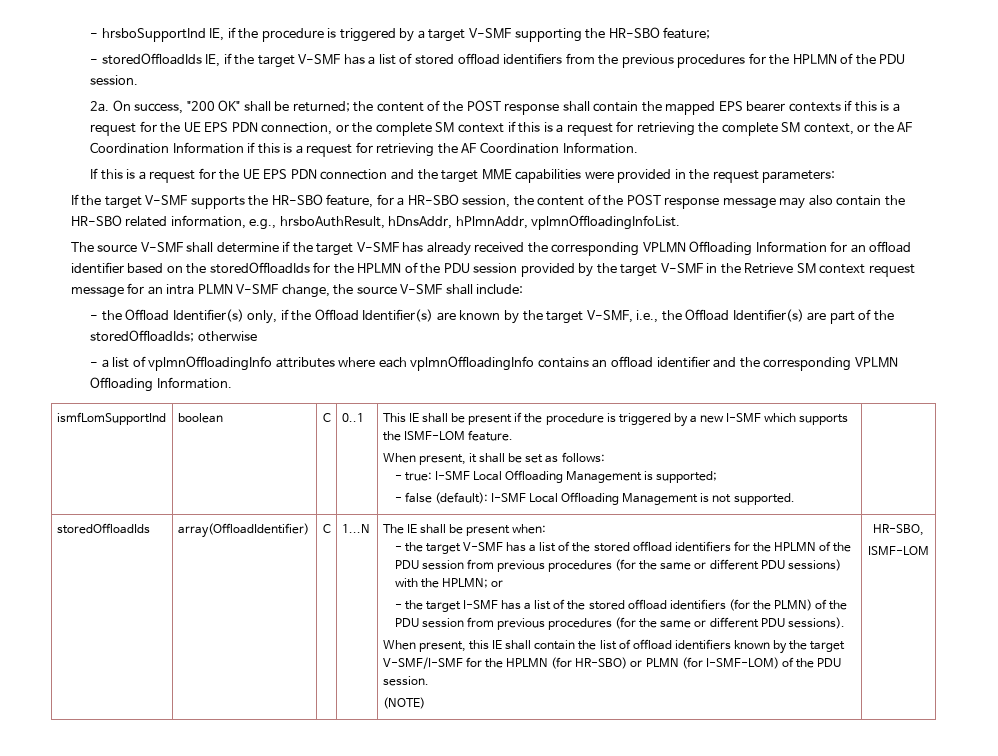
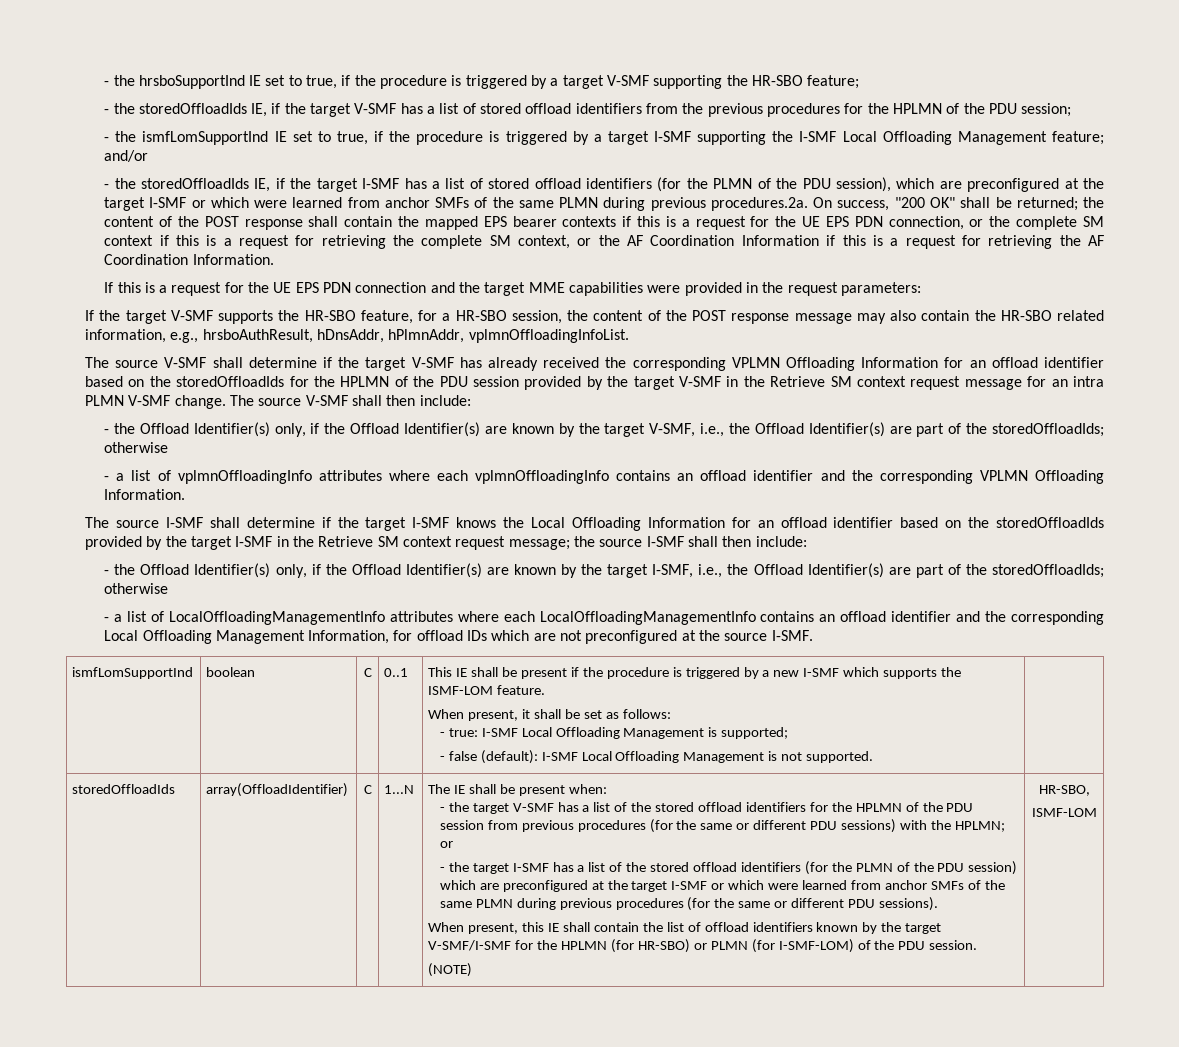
- - hrsboSupportInd IE, if the procedure is triggered by a target V-SMF supporting the HR-SBO feature;
+ - the hrsboSupportInd IE set to true, if the procedure is triggered by a target V-SMF supporting the HR-SBO feature;
- - storedOffloadIds IE, if the target V-SMF has a list of stored offload identifiers from the previous procedures for the HPLMN of the PDU session.
- 2a. On success, "200 OK" shall be returned;
+ - the storedOffloadIds IE, if the target V-SMF has a list of stored offload identifiers from the previous procedures for the HPLMN of the PDU session;
+ - the ismfLomSupportInd IE set to true, if the procedure is triggered by a target I-SMF supporting the I-SMF Local Offloading Management feature; and/or
+ - the storedOffloadIds IE, if the target I-SMF has a list of stored offload identifiers (for the PLMN of the PDU session), which are preconfigured at the target I-SMF or which were learned from anchor SMFs of the same PLMN during previous procedures.2a. On success, "200 OK" shall be returned;
- The source V-SMF shall determine if the target V-SMF has already received the corresponding VPLMN Offloading Information for an offload identifier based on the storedOffloadIds for the HPLMN of the PDU session provided by the target V-SMF in the Retrieve SM context request message for an intra PLMN V-SMF change, the source V-SMF shall include:
+ The source V-SMF shall determine if the target V-SMF has already received the corresponding VPLMN Offloading Information for an offload identifier based on the storedOffloadIds for the HPLMN of the PDU session provided by the target V-SMF in the Retrieve SM context request message for an intra PLMN V-SMF change. The source V-SMF shall then include:
+ The source I-SMF shall determine if the target I-SMF knows the Local Offloading Information for an offload identifier based on the storedOffloadIds provided by the target I-SMF in the Retrieve SM context request message; the source I-SMF shall then include:
+ - the Offload Identifier(s) only, if the Offload Identifier(s) are known by the target I-SMF, i.e., the Offload Identifier(s) are part of the storedOffloadIds; otherwise
+ - a list of LocalOffloadingManagementInfo attributes where each LocalOffloadingManagementInfo contains an offload identifier and the corresponding Local Offloading Management Information, for offload IDs which are not preconfigured at the source I-SMF.
- - the target I-SMF has a list of the stored offload identifiers (for the PLMN) of the PDU session from previous procedures (for the same or different PDU sessions).
+ - the target I-SMF has a list of the stored offload identifiers (for the PLMN of the PDU session) which are preconfigured at the target I-SMF or which were learned from anchor SMFs of the same PLMN during previous procedures (for the same or different PDU sessions).

